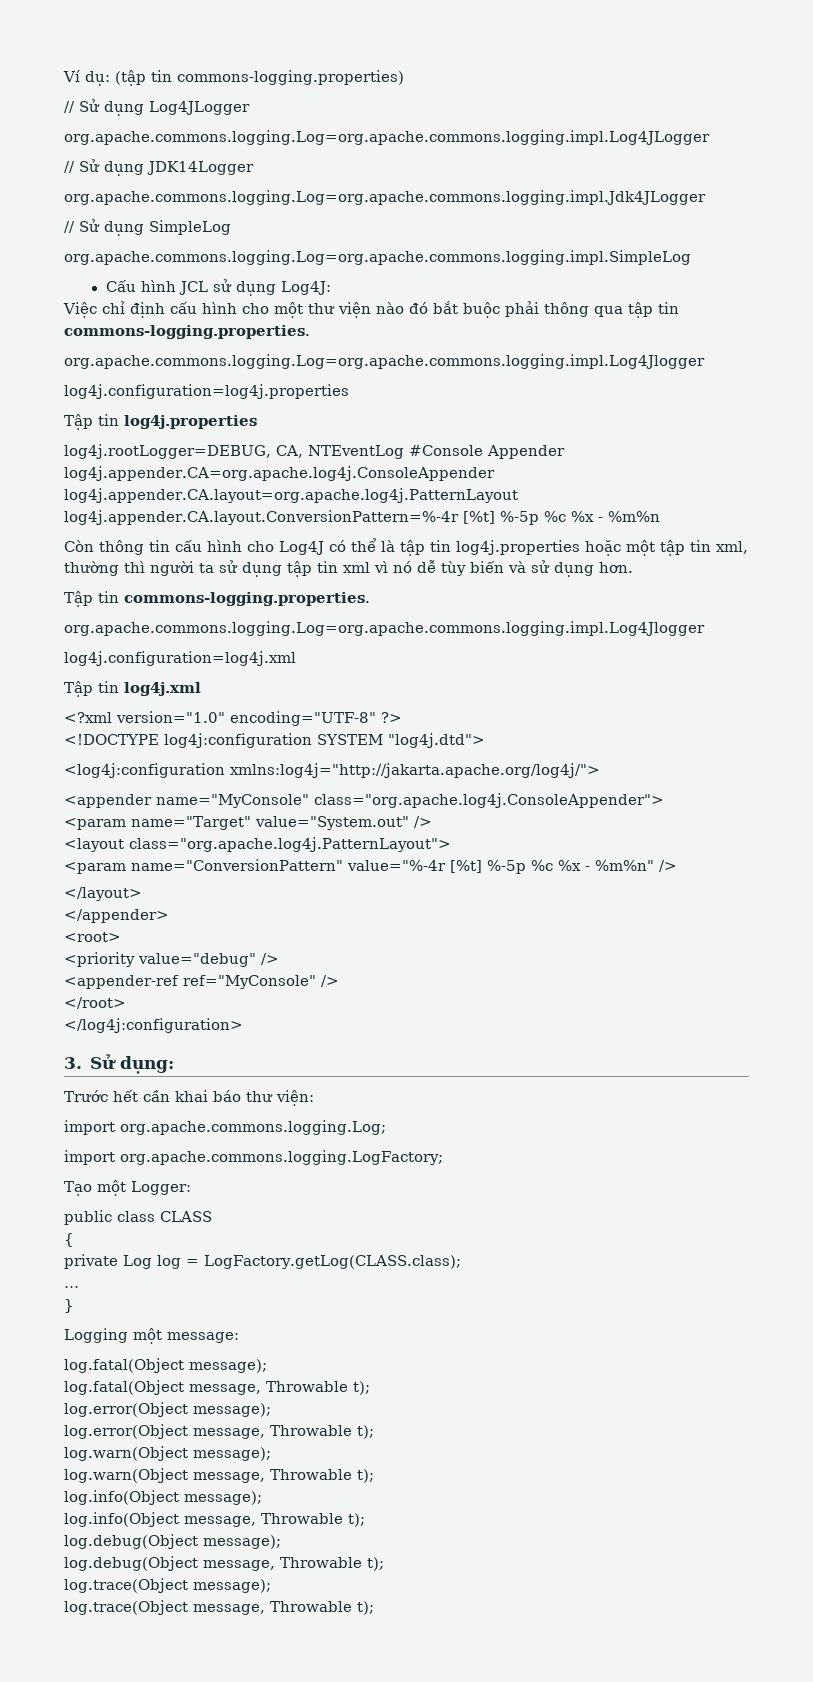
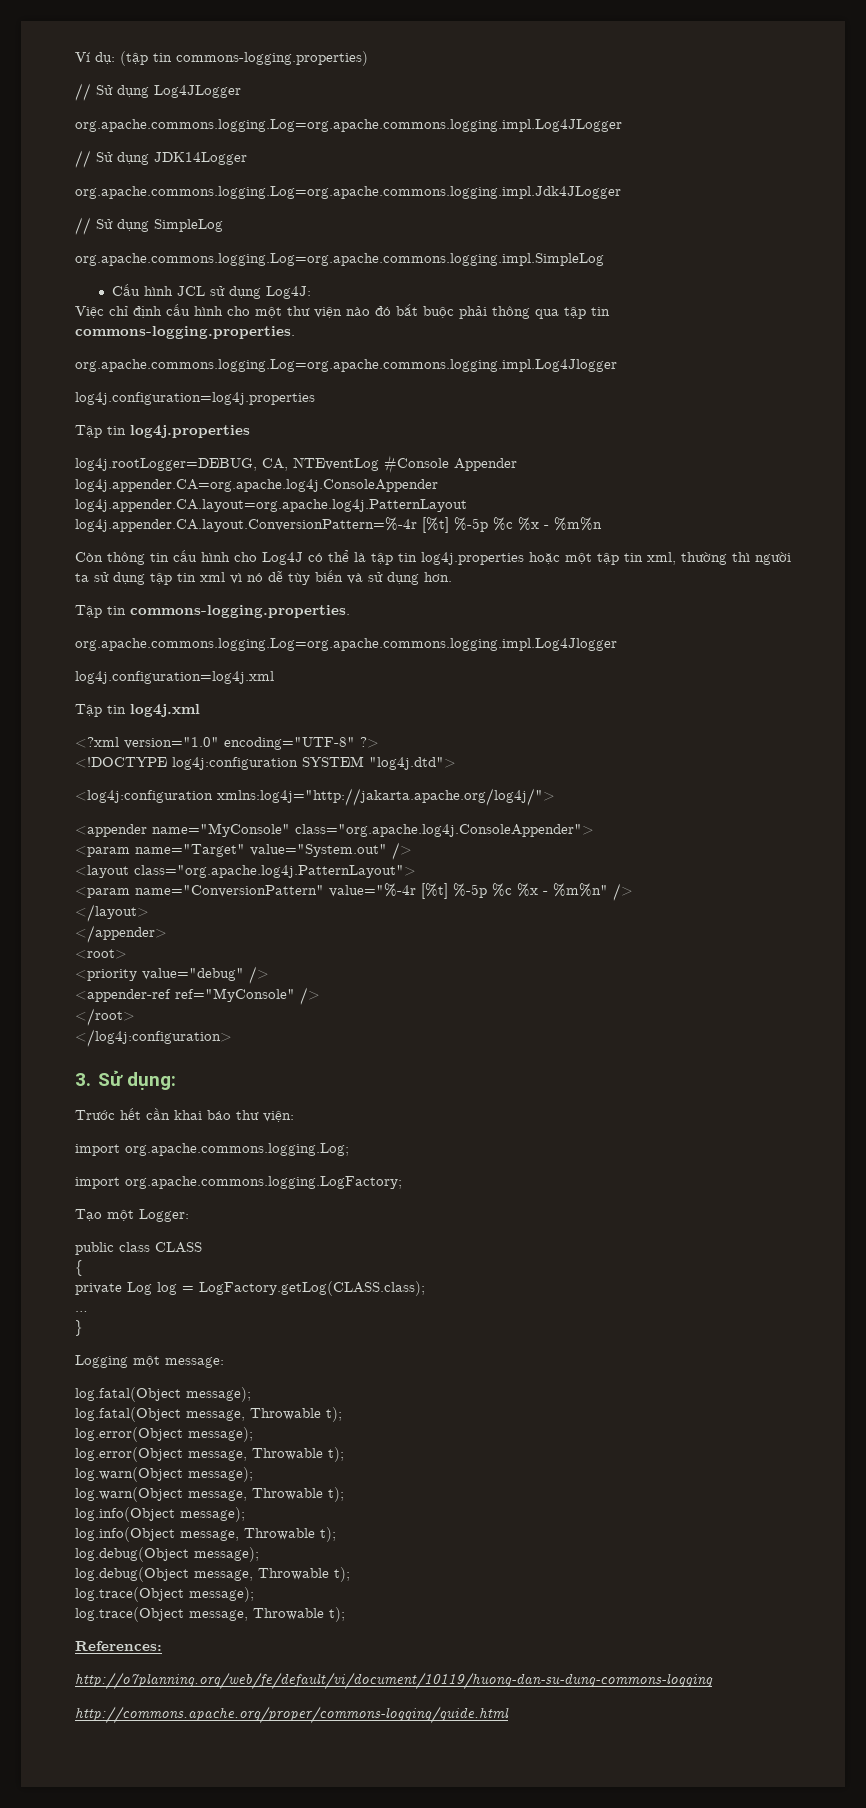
+ References:
+ http://o7planning.org/web/fe/default/vi/document/10119/huong-dan-su-dung-commons-logging
+ http://commons.apache.org/proper/commons-logging/guide.html

